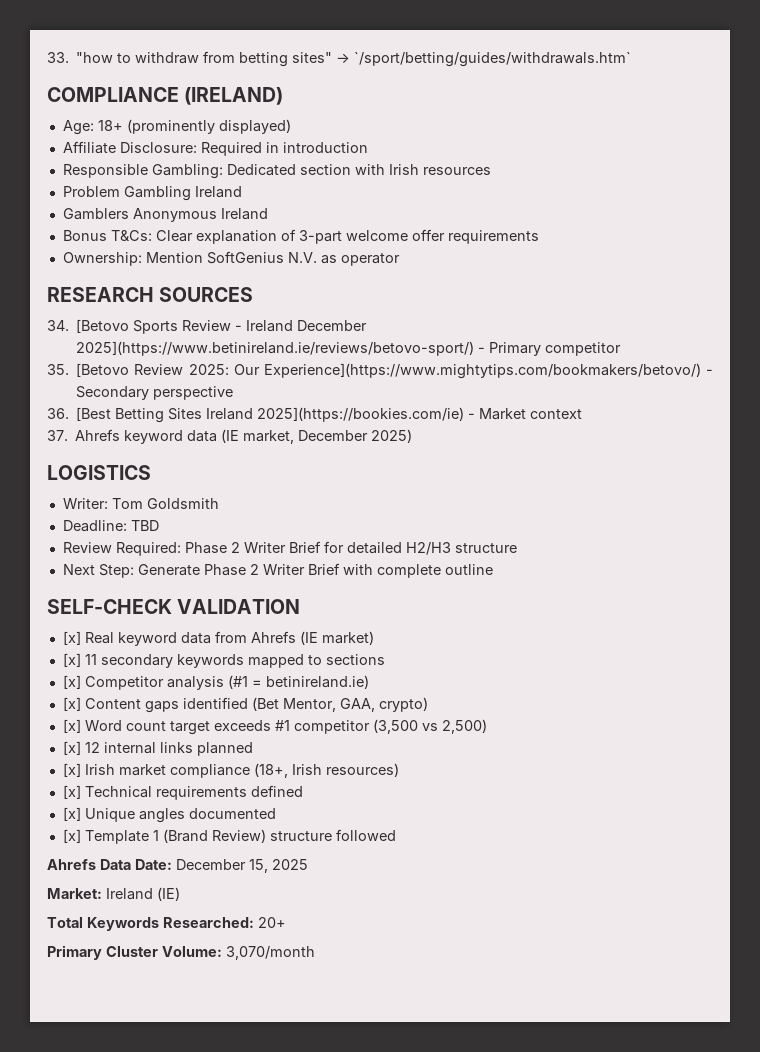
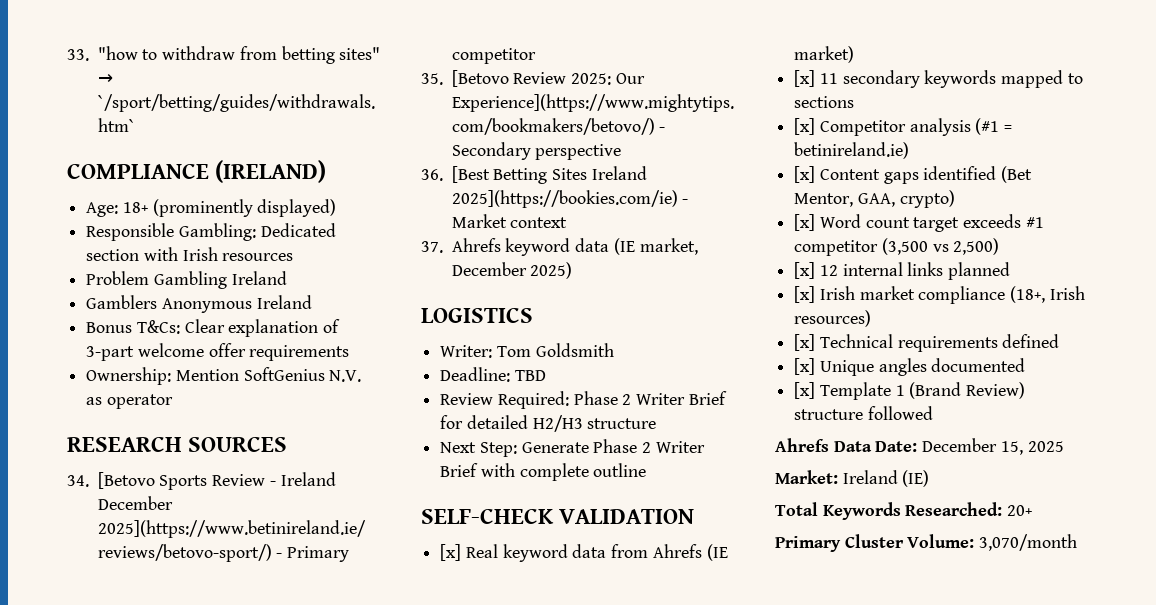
- Affiliate Disclosure: Required in introduction

